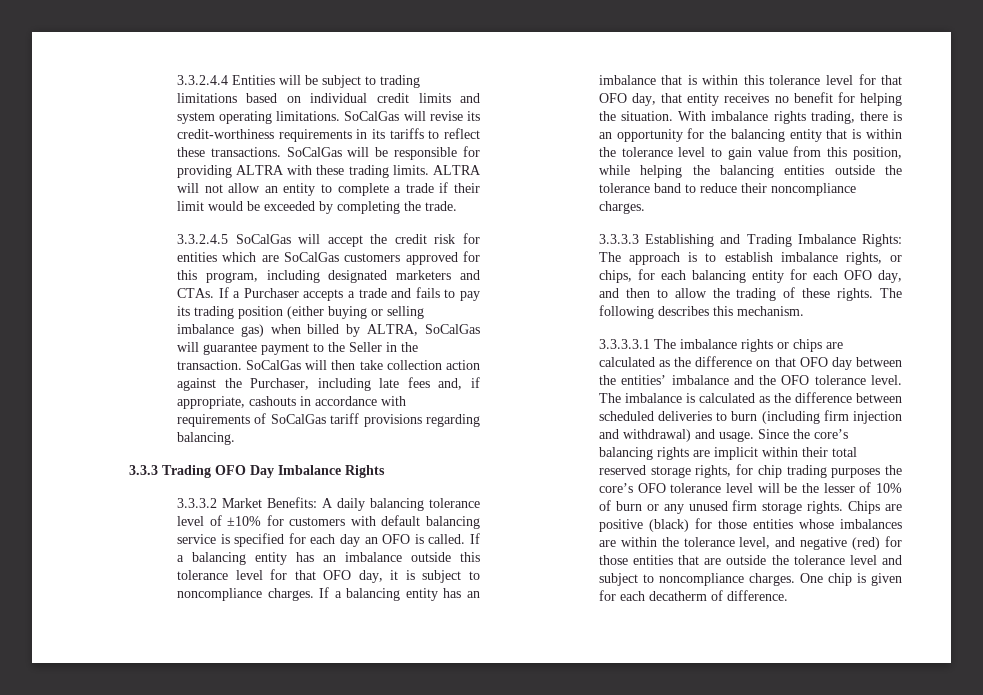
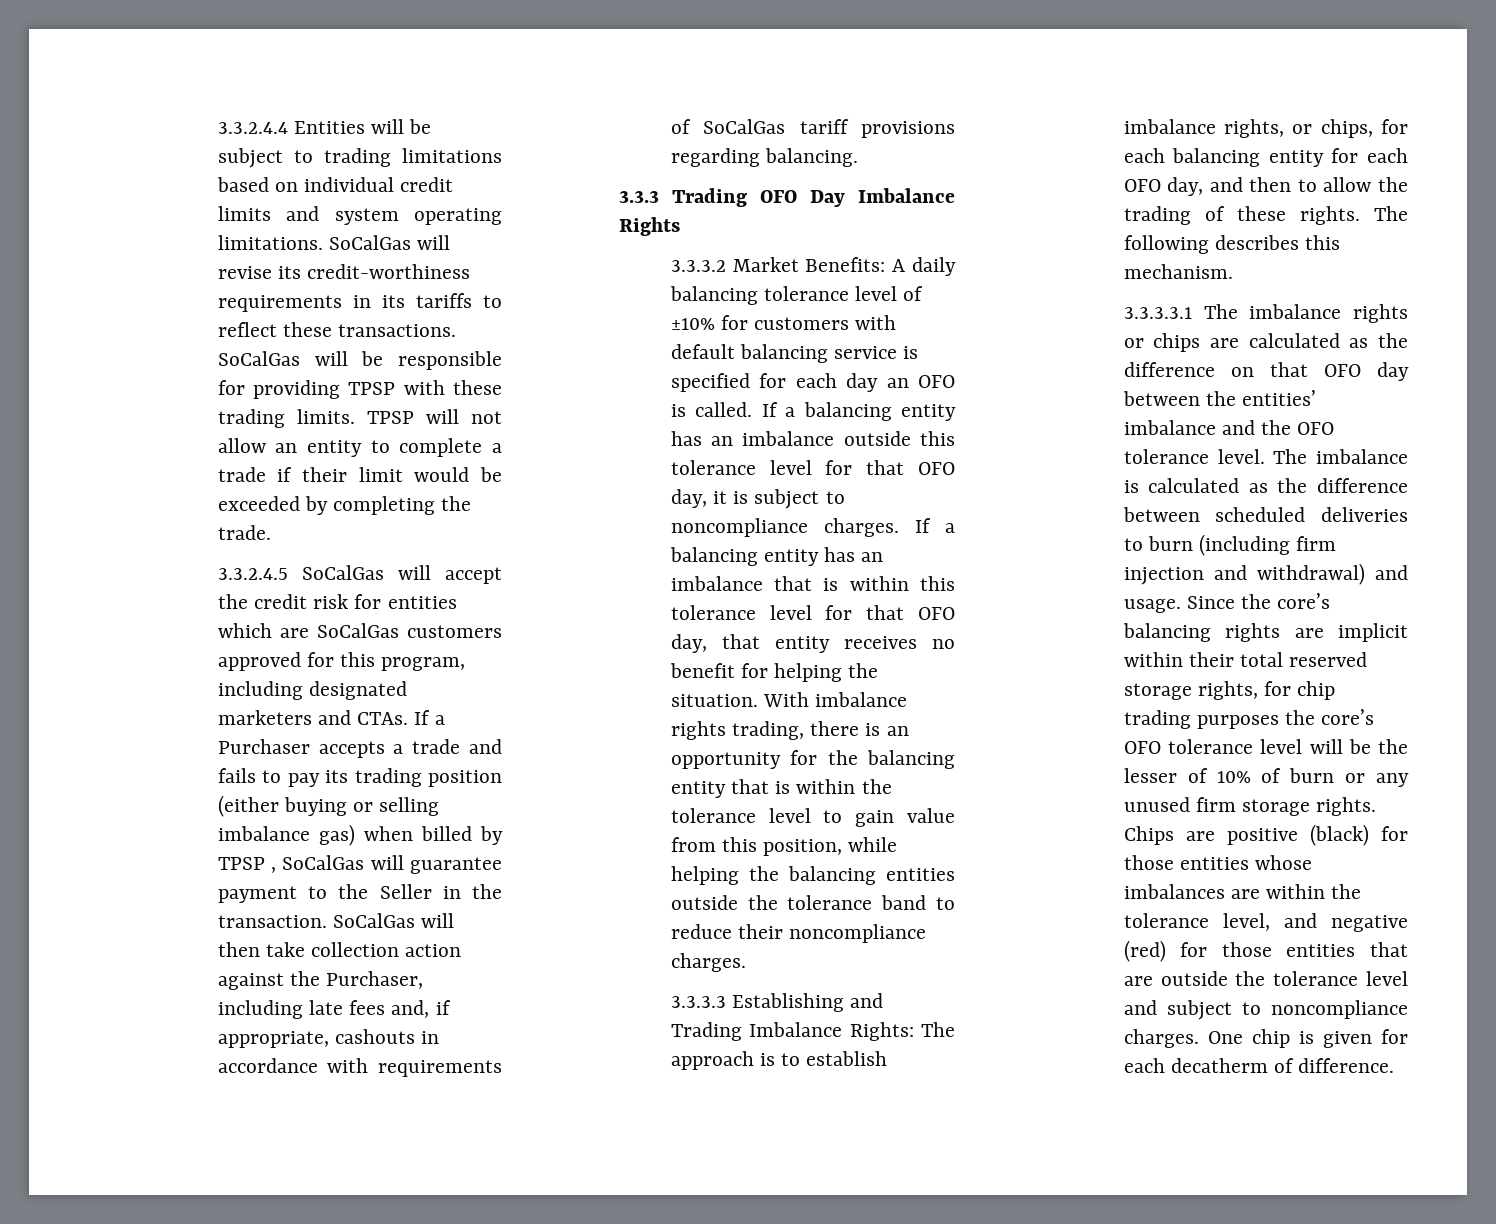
- SoCalGas will be responsible for providing ALTRA with these trading limits.
+ SoCalGas will be responsible for providing TPSP with these trading limits.
- ALTRA will not allow an entity to complete a trade if their limit would be exceeded by completing the trade.
+ TPSP will not allow an entity to complete a trade if their limit would be exceeded by completing the trade.
- If a Purchaser accepts a trade and fails to pay its trading position (either buying or selling imbalance gas) when billed by ALTRA, SoCalGas will guarantee payment to the Seller in the transaction.
+ If a Purchaser accepts a trade and fails to pay its trading position (either buying or selling imbalance gas) when billed by TPSP , SoCalGas will guarantee payment to the Seller in the transaction.

